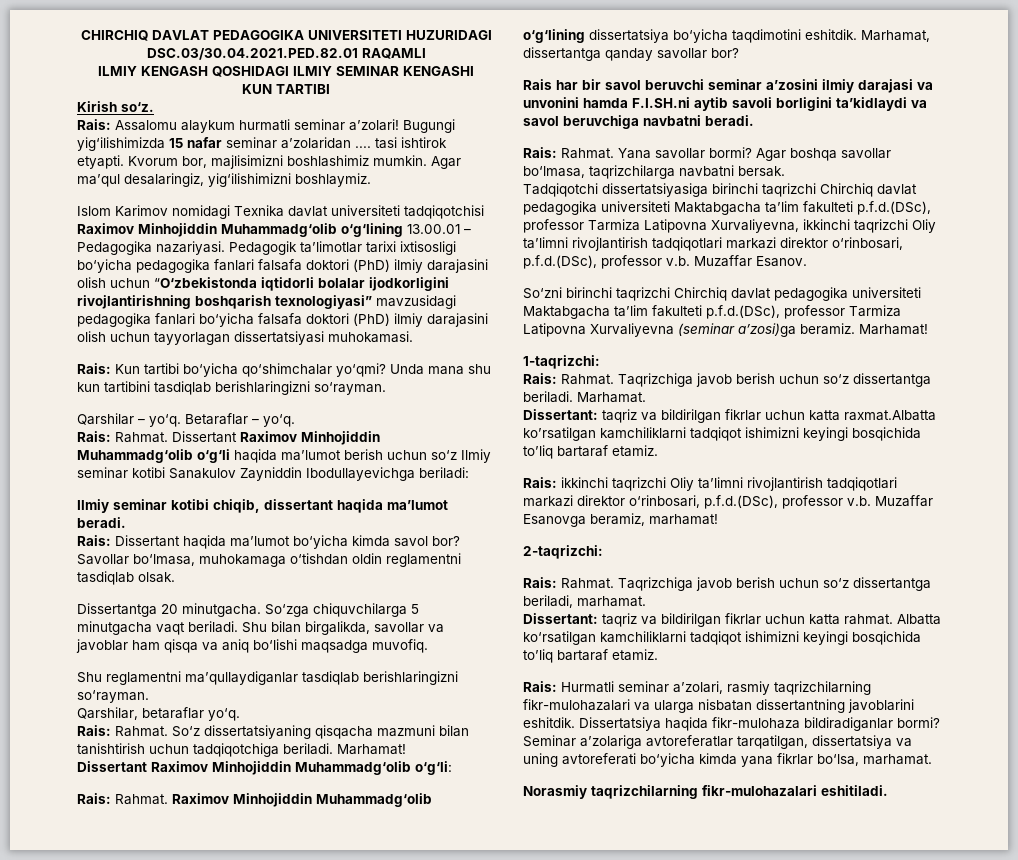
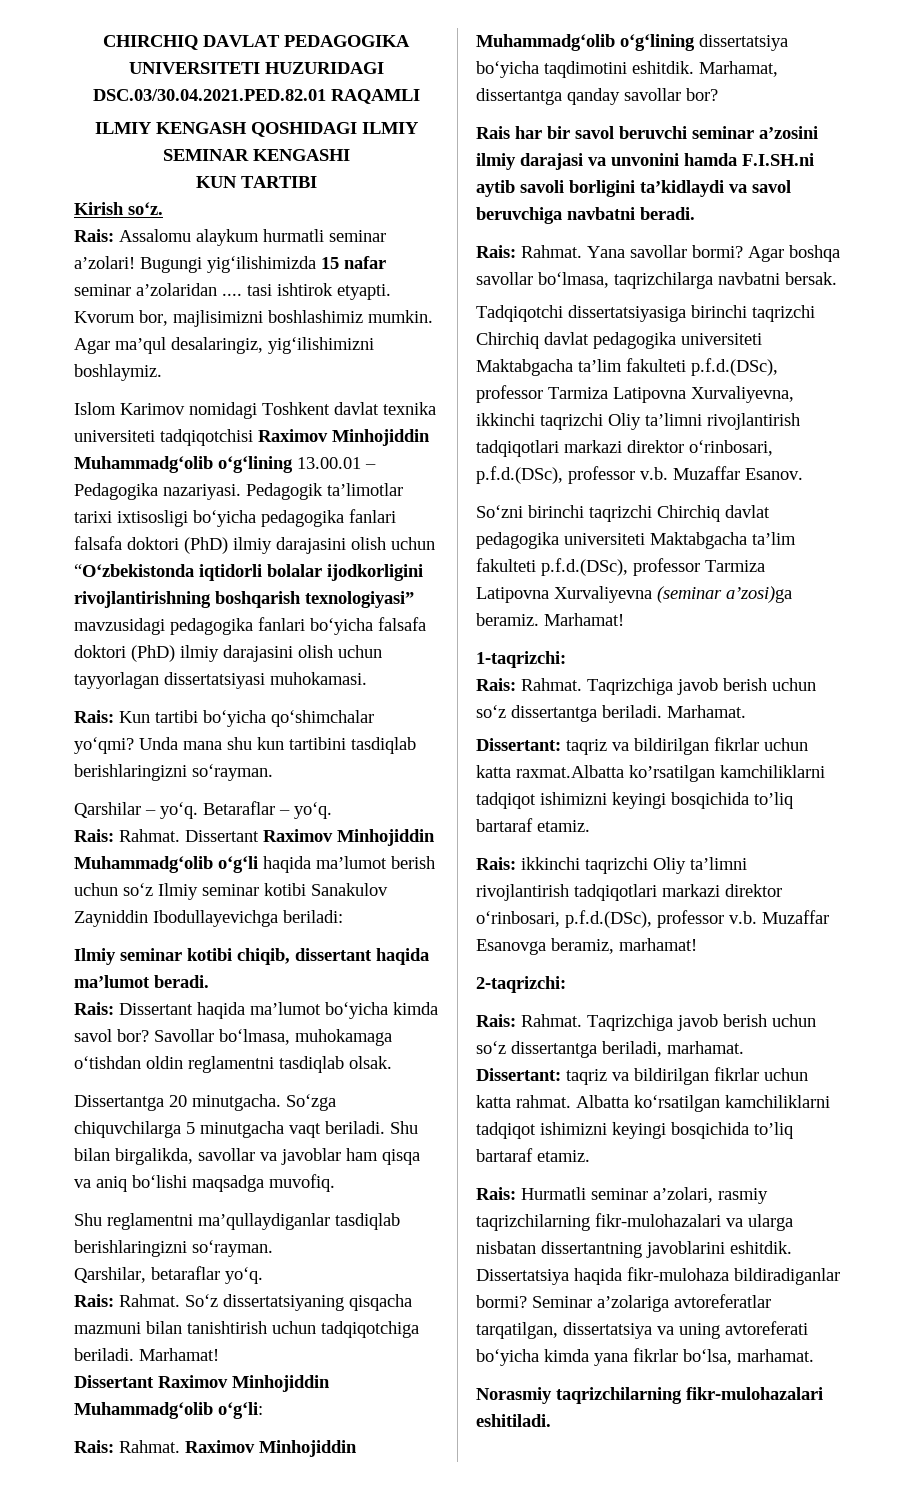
- Islom Karimov nomidagi Texnika davlat universiteti tadqiqotchisi Raximov Minhojiddin Muhammadg‘olib o‘g‘lining 13.00.01 – Pedagogika nazariyasi.
+ Islom Karimov nomidagi Toshkent davlat texnika universiteti tadqiqotchisi Raximov Minhojiddin Muhammadg‘olib o‘g‘lining 13.00.01 – Pedagogika nazariyasi.

